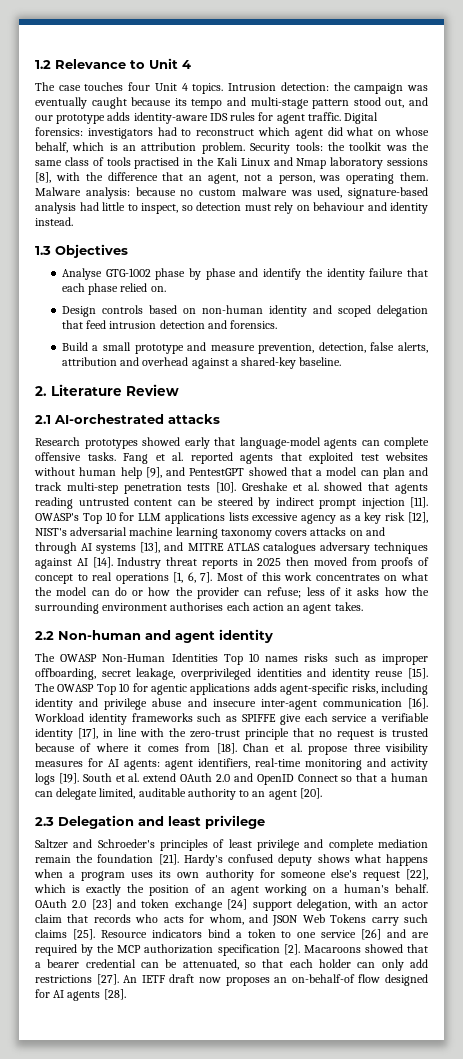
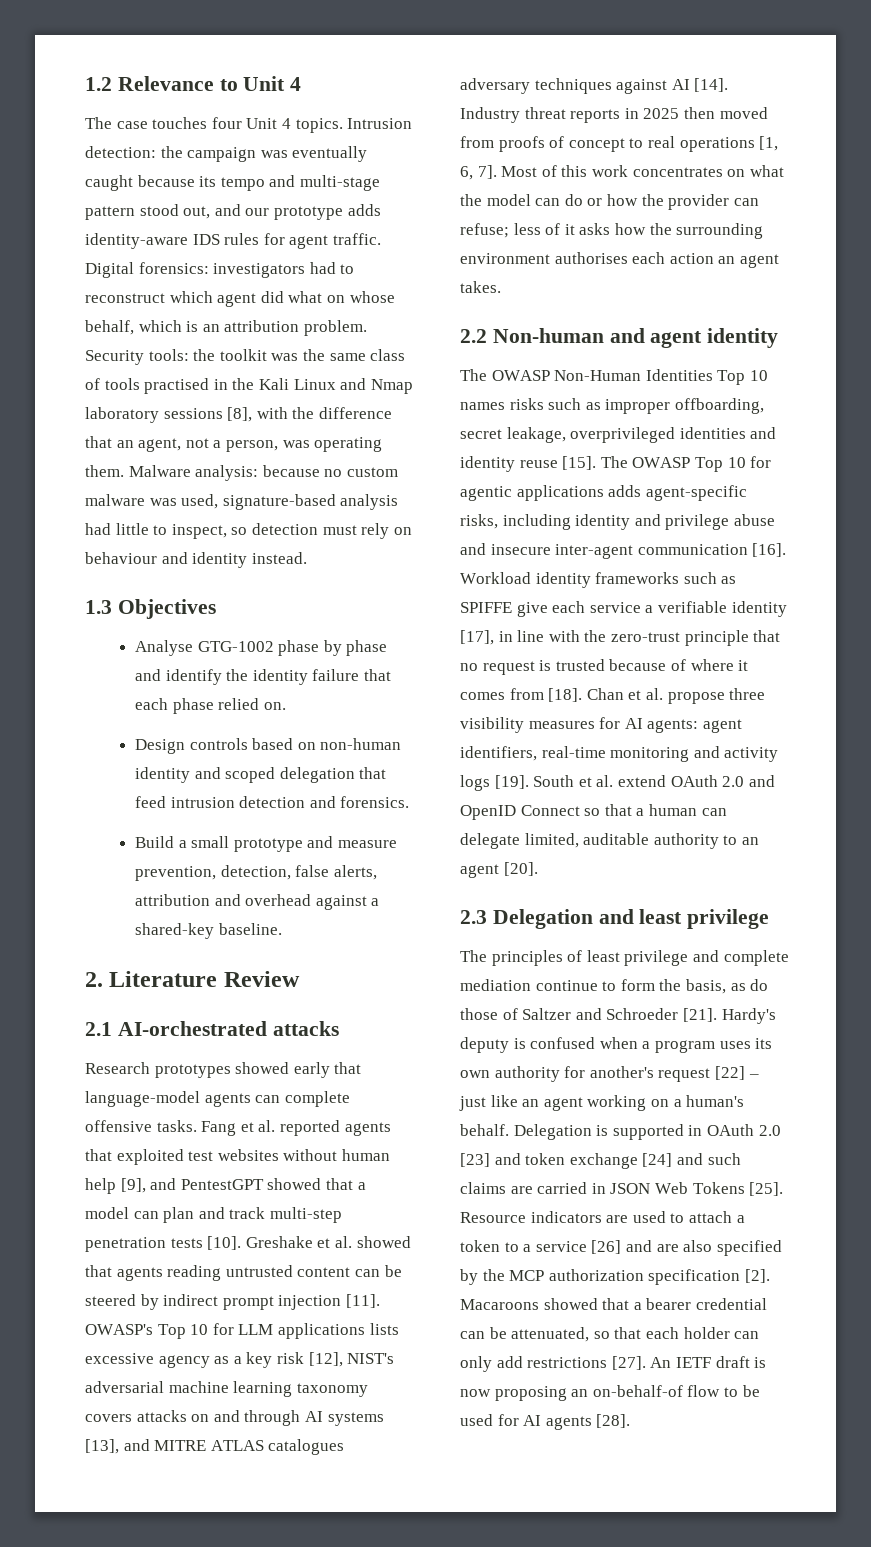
- Saltzer and Schroeder's principles of least privilege and complete mediation remain the foundation [21]. Hardy's confused deputy shows what happens when a program uses its own authority for someone else's request [22], which is exactly the position of an agent working on a human's behalf.
+ The principles of least privilege and complete mediation continue to form the basis, as do those of Saltzer and Schroeder [21]. Hardy's deputy is confused when a program uses its own authority for another's request [22] – just like an agent working on a human's behalf.
- OAuth 2.0 [23] and token exchange [24] support delegation, with an actor claim that records who acts for whom, and JSON Web Tokens carry such claims [25]. Resource indicators bind a token to one service [26] and are required by the MCP authorization specification [2].
+ Delegation is supported in OAuth 2.0 [23] and token exchange [24] and such claims are carried in JSON Web Tokens [25]. Resource indicators are used to attach a token to a service [26] and are also specified by the MCP authorization specification [2].
- An IETF draft now proposes an on-behalf-of flow designed for AI agents [28].
+ An IETF draft is now proposing an on-behalf-of flow to be used for AI agents [28].

